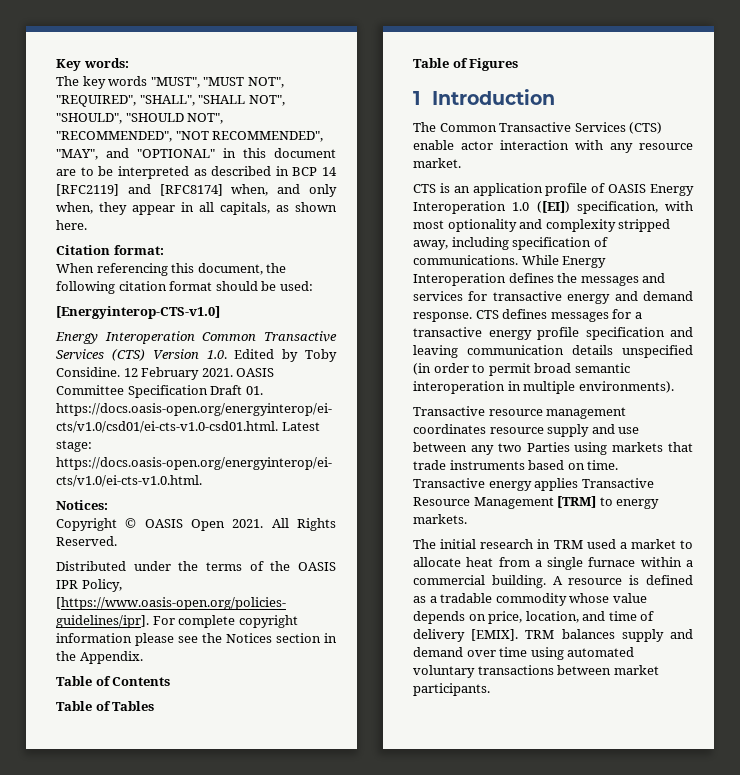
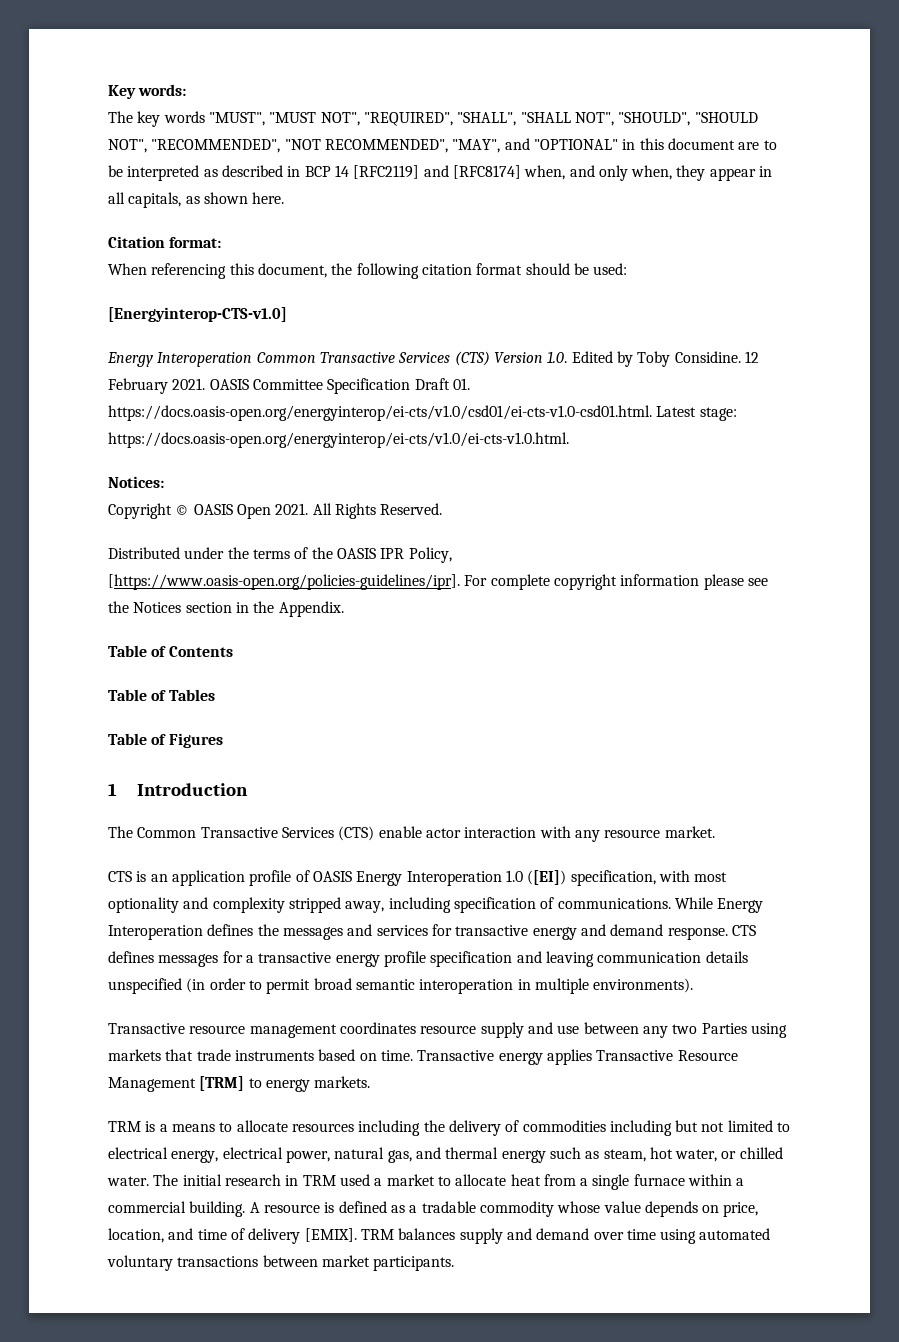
+ TRM is a means to allocate resources including the delivery of commodities including but not limited to electrical energy, electrical power, natural gas, and thermal energy such as steam, hot water, or chilled water.

